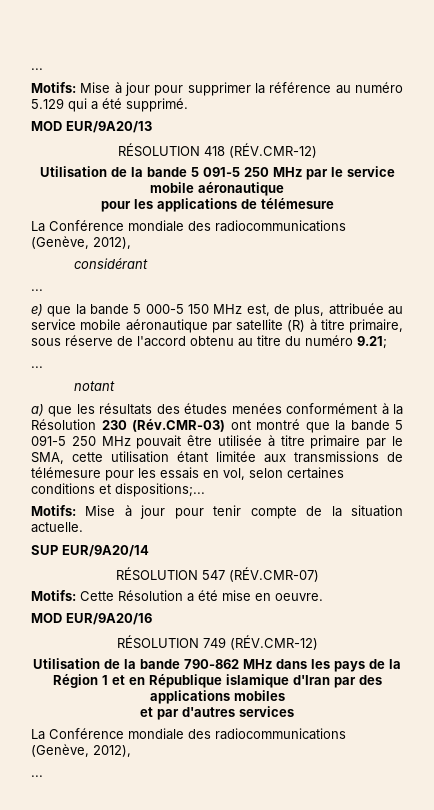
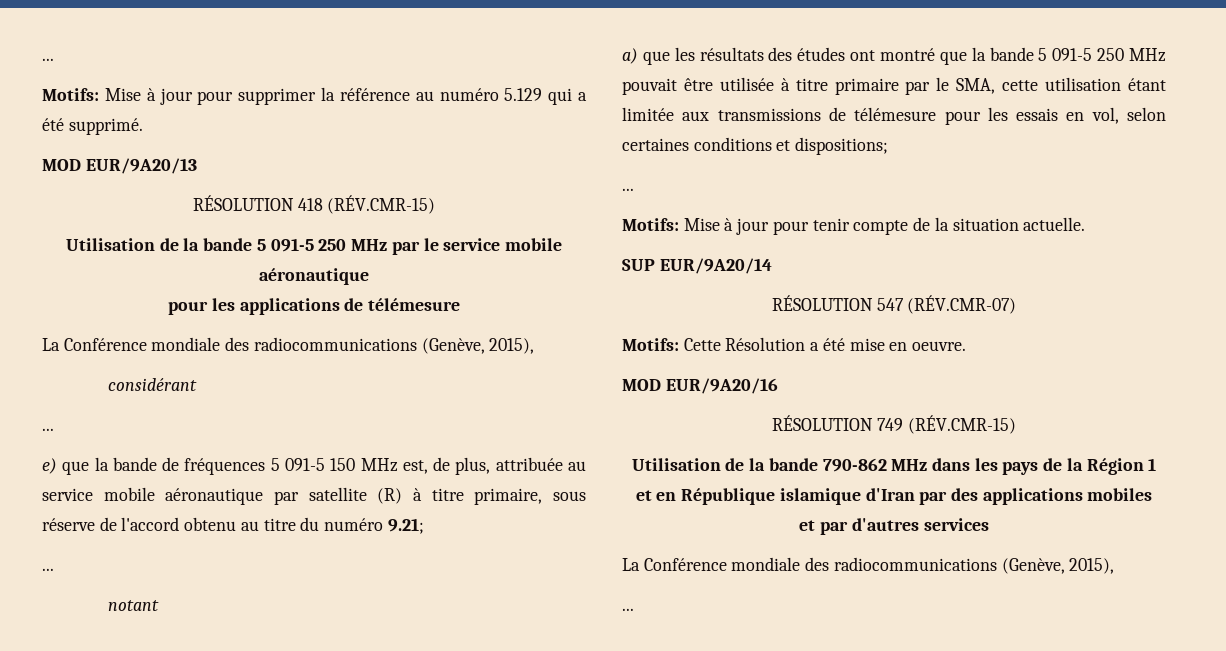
- RÉSOLUTION 418 (RÉV.CMR-12)
+ RÉSOLUTION 418 (RÉV.CMR-15)
  pour les applications de télémesure
- La Conférence mondiale des radiocommunications (Genève, 2012),
+ La Conférence mondiale des radiocommunications (Genève, 2015),
- e) que la bande 5 000-5 150 MHz est, de plus, attribuée au service mobile aéronautique par satellite (R) à titre primaire, sous réserve de l'accord obtenu au titre du numéro 9.21;
+ e) que la bande de fréquences 5 091-5 150 MHz est, de plus, attribuée au service mobile aéronautique par satellite (R) à titre primaire, sous réserve de l'accord obtenu au titre du numéro 9.21;
- a) que les résultats des études menées conformément à la Résolution 230 (Rév.CMR-03) ont montré que la bande 5 091-5 250 MHz pouvait être utilisée à titre primaire par le SMA, cette utilisation étant limitée aux transmissions de télémesure pour les essais en vol, selon certaines conditions et dispositions;...
+ a) que les résultats des études ont montré que la bande 5 091-5 250 MHz pouvait être utilisée à titre primaire par le SMA, cette utilisation étant limitée aux transmissions de télémesure pour les essais en vol, selon certaines conditions et dispositions;
+ ...
- RÉSOLUTION 749 (RÉV.CMR-12)
+ RÉSOLUTION 749 (RÉV.CMR-15)
  et par d'autres services
- La Conférence mondiale des radiocommunications (Genève, 2012),
+ La Conférence mondiale des radiocommunications (Genève, 2015),

